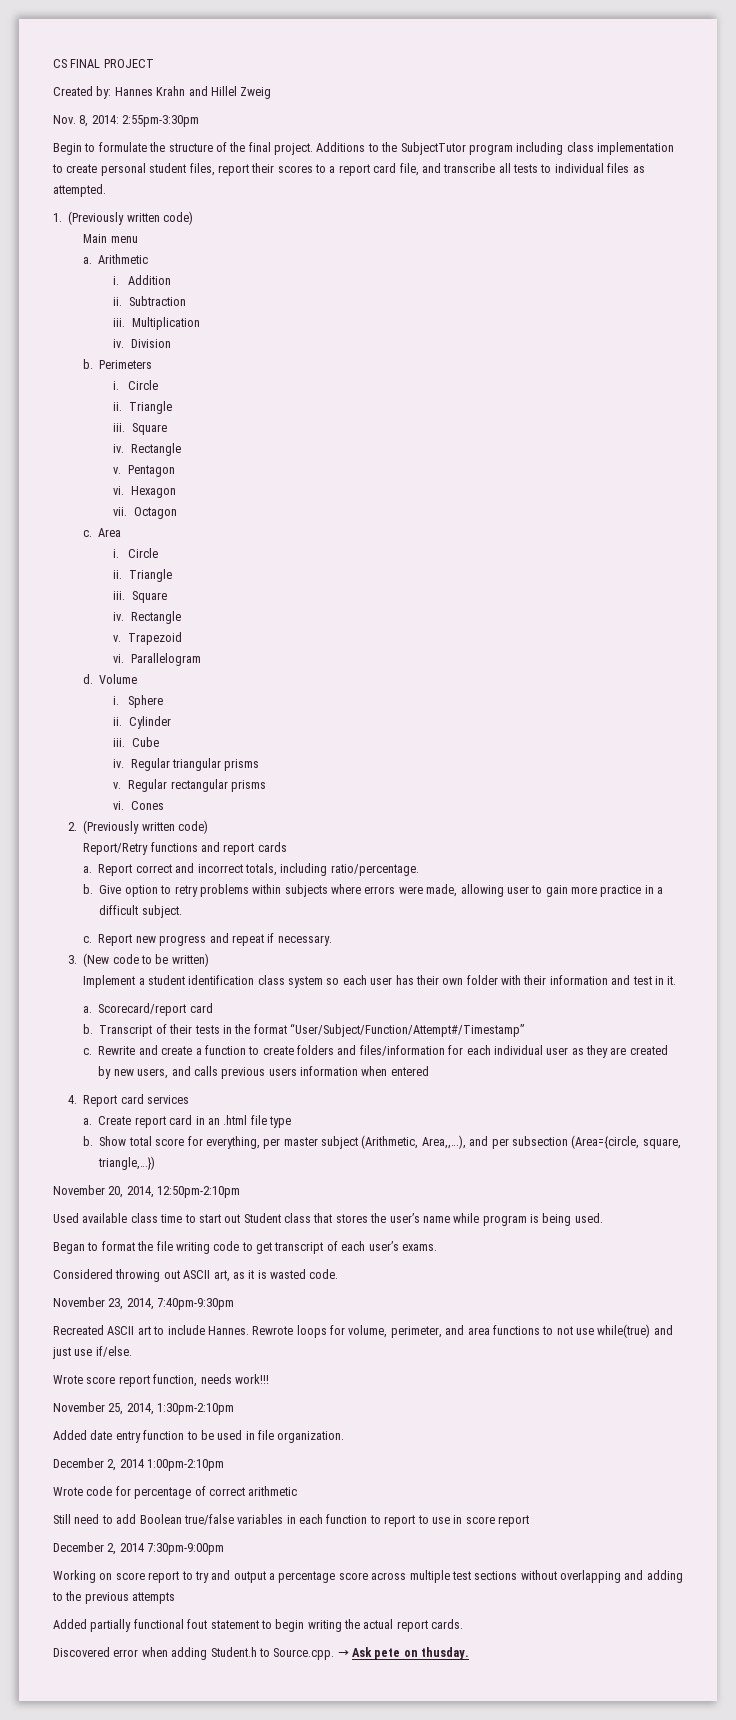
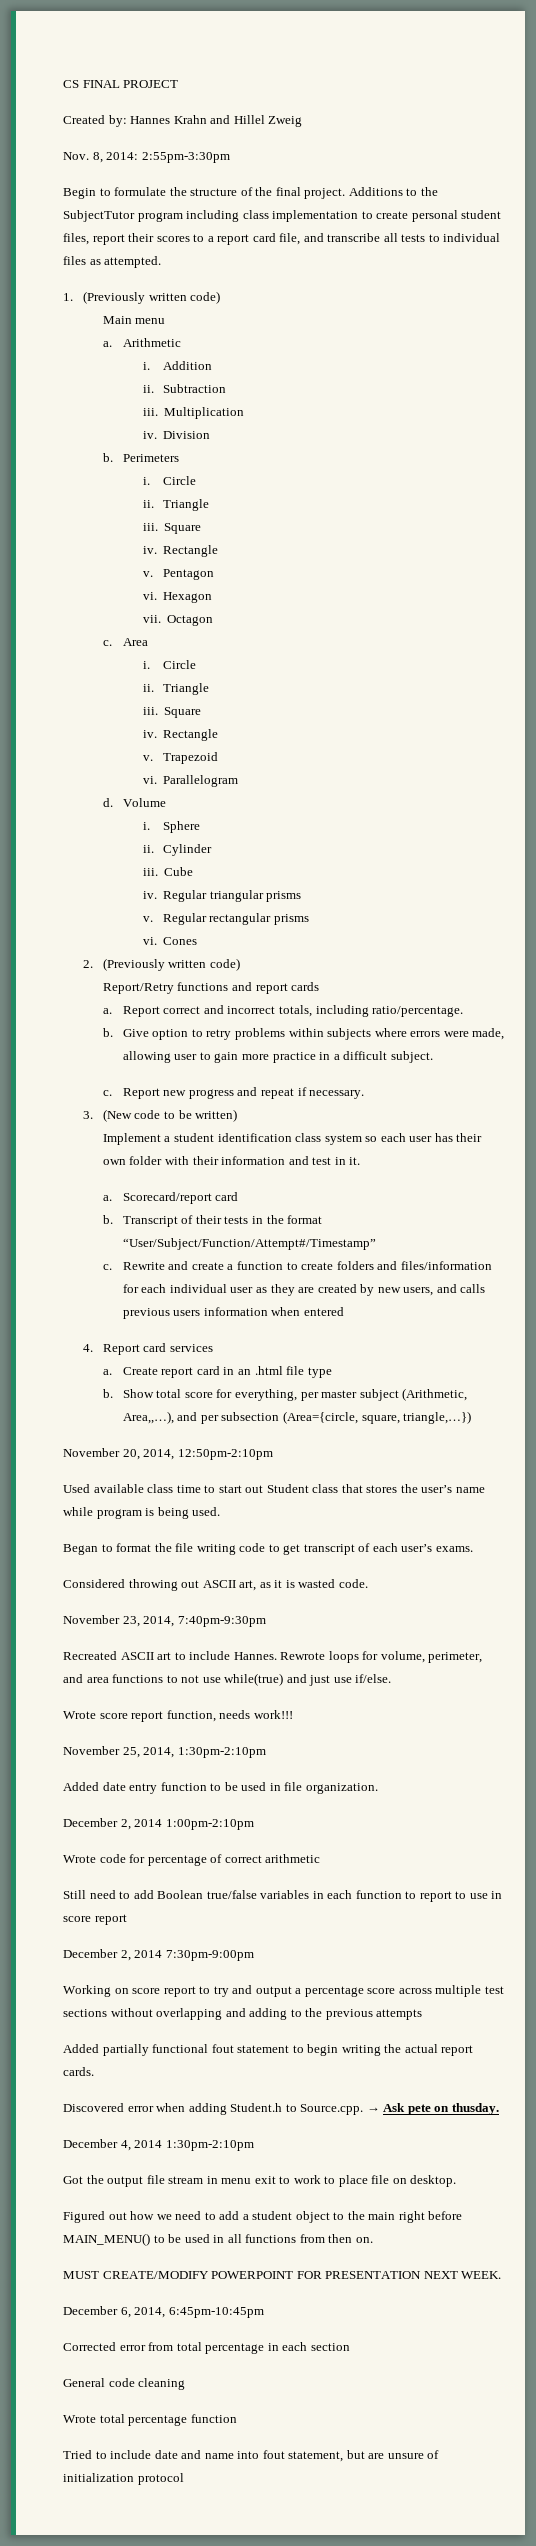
+ December 4, 2014 1:30pm-2:10pm
+ Got the output file stream in menu exit to work to place file on desktop.
+ Figured out how we need to add a student object to the main right before MAIN_MENU() to be used in all functions from then on.
+ MUST CREATE/MODIFY POWERPOINT FOR PRESENTATION NEXT WEEK.
+ December 6, 2014, 6:45pm-10:45pm
+ Corrected error from total percentage in each section
+ General code cleaning
+ Wrote total percentage function
+ Tried to include date and name into fout statement, but are unsure of initialization protocol

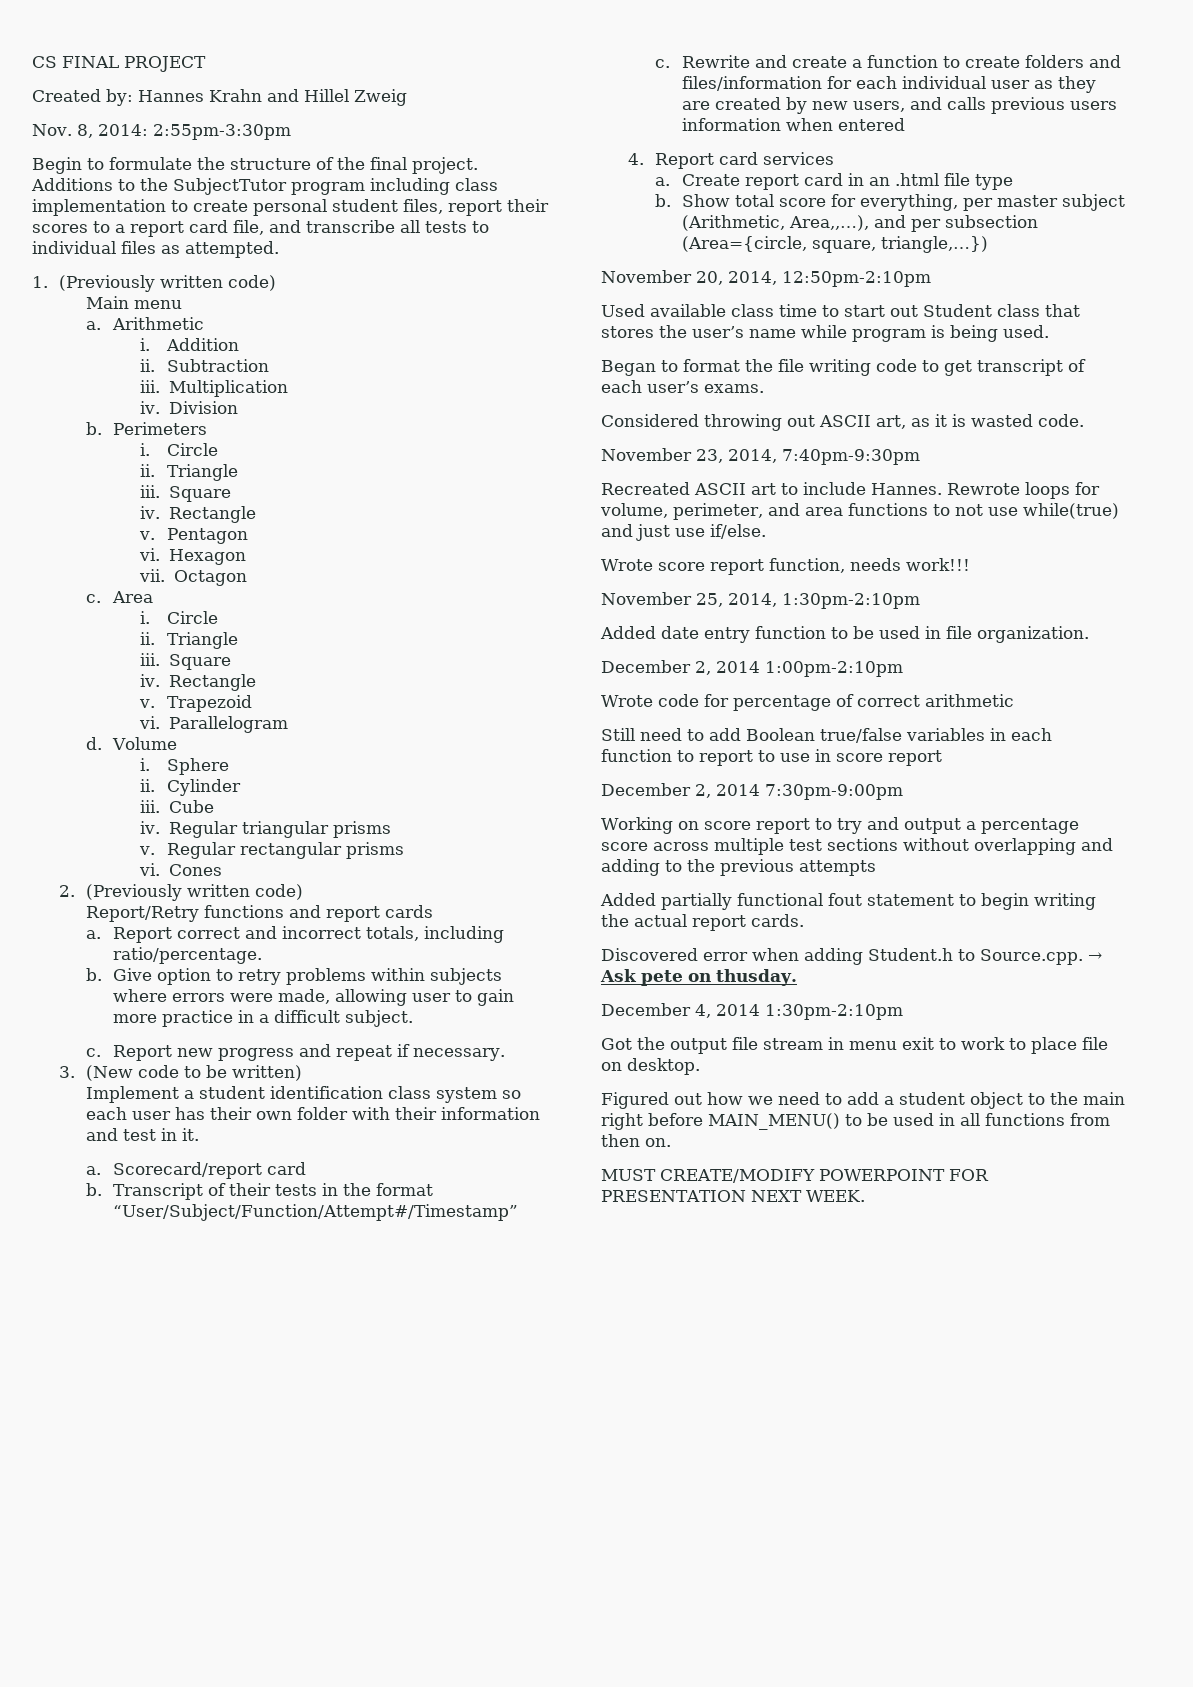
- December 6, 2014, 6:45pm-10:45pm
- Corrected error from total percentage in each section
- General code cleaning
- Wrote total percentage function
- Tried to include date and name into fout statement, but are unsure of initialization protocol

